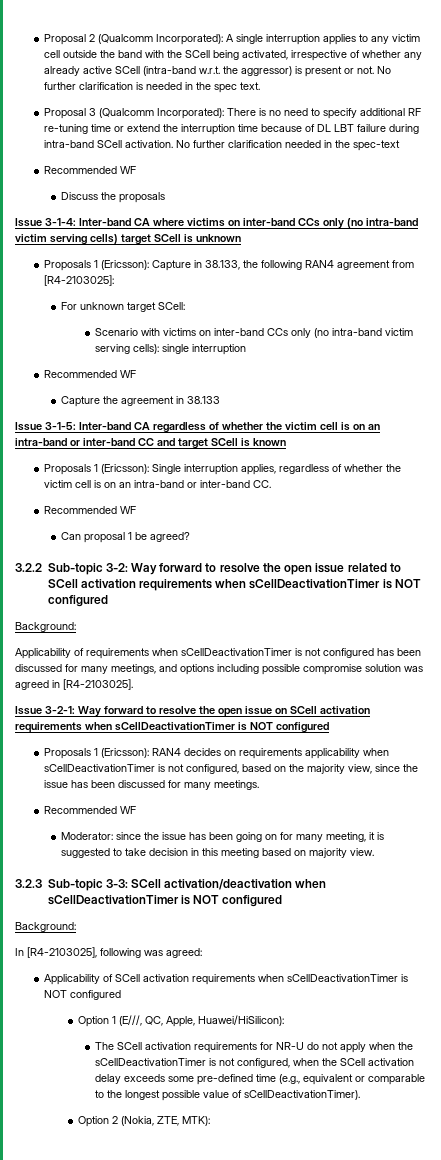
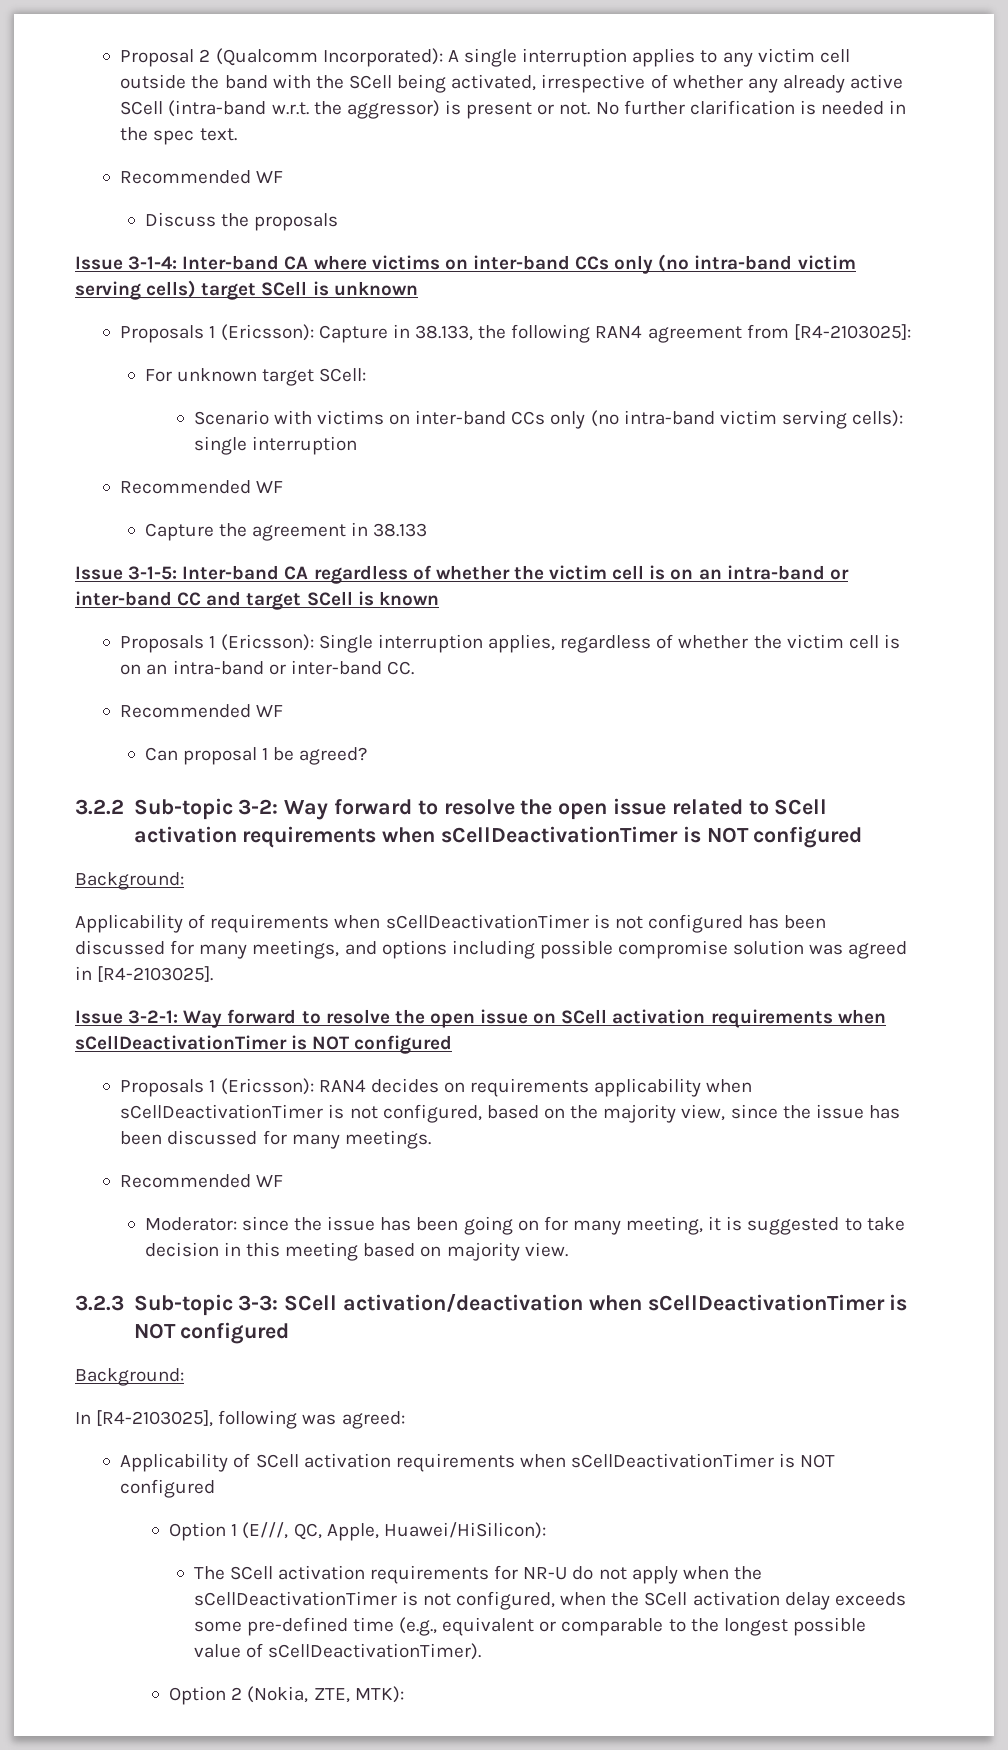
- Proposal 3 (Qualcomm Incorporated): There is no need to specify additional RF re-tuning time or extend the interruption time because of DL LBT failure during intra-band SCell activation. No further clarification needed in the spec-text

